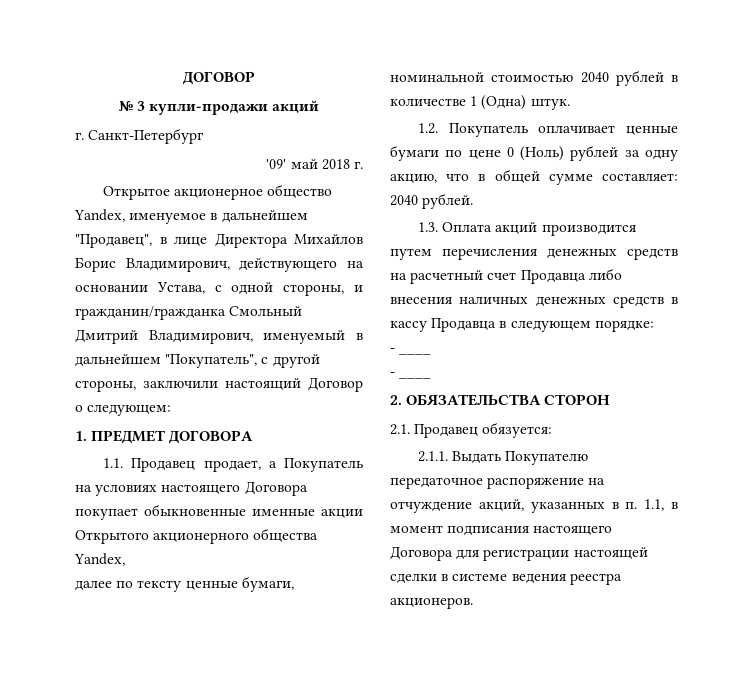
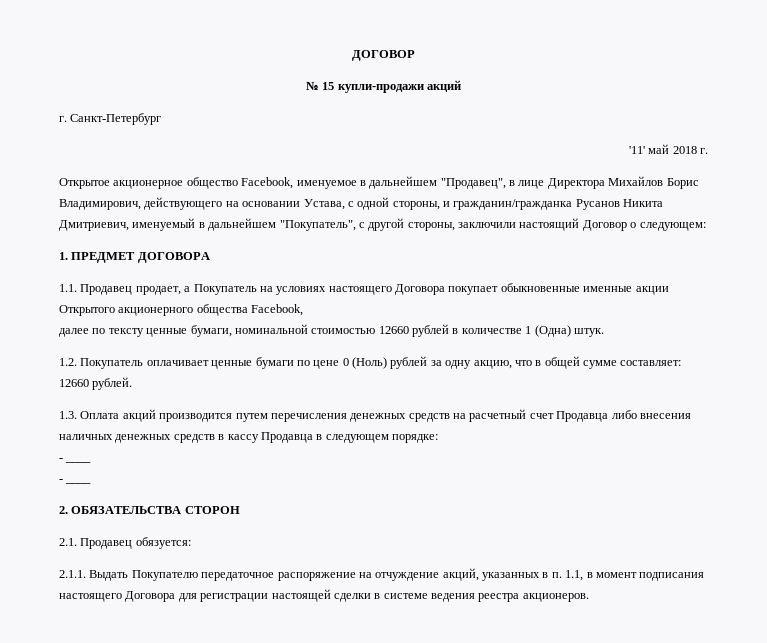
- № 3 купли-продажи акций
+ № 15 купли-продажи акций
- '09' май 2018 г.
+ '11' май 2018 г.
- Открытое акционерное общество Yandex, именуемое в дальнейшем "Продавец", в лице Директора Михайлов Борис Владимирович, действующего на основании Устава, с одной стороны, и гражданин/гражданка Смольный Дмитрий Владимирович, именуемый в дальнейшем "Покупатель", с другой стороны, заключили настоящий Договор о следующем:
+ Открытое акционерное общество Facebook, именуемое в дальнейшем "Продавец", в лице Директора Михайлов Борис Владимирович, действующего на основании Устава, с одной стороны, и гражданин/гражданка Русанов Никита Дмитриевич, именуемый в дальнейшем "Покупатель", с другой стороны, заключили настоящий Договор о следующем:
- 1.1. Продавец продает, а Покупатель на условиях настоящего Договора покупает обыкновенные именные акции Открытого акционерного общества Yandex,
+ 1.1. Продавец продает, а Покупатель на условиях настоящего Договора покупает обыкновенные именные акции Открытого акционерного общества Facebook,
- далее по тексту ценные бумаги, номинальной стоимостью 2040 рублей в количестве 1 (Одна) штук.
+ далее по тексту ценные бумаги, номинальной стоимостью 12660 рублей в количестве 1 (Одна) штук.
- 1.2. Покупатель оплачивает ценные бумаги по цене 0 (Ноль) рублей за одну акцию, что в общей сумме составляет: 2040 рублей.
+ 1.2. Покупатель оплачивает ценные бумаги по цене 0 (Ноль) рублей за одну акцию, что в общей сумме составляет: 12660 рублей.

